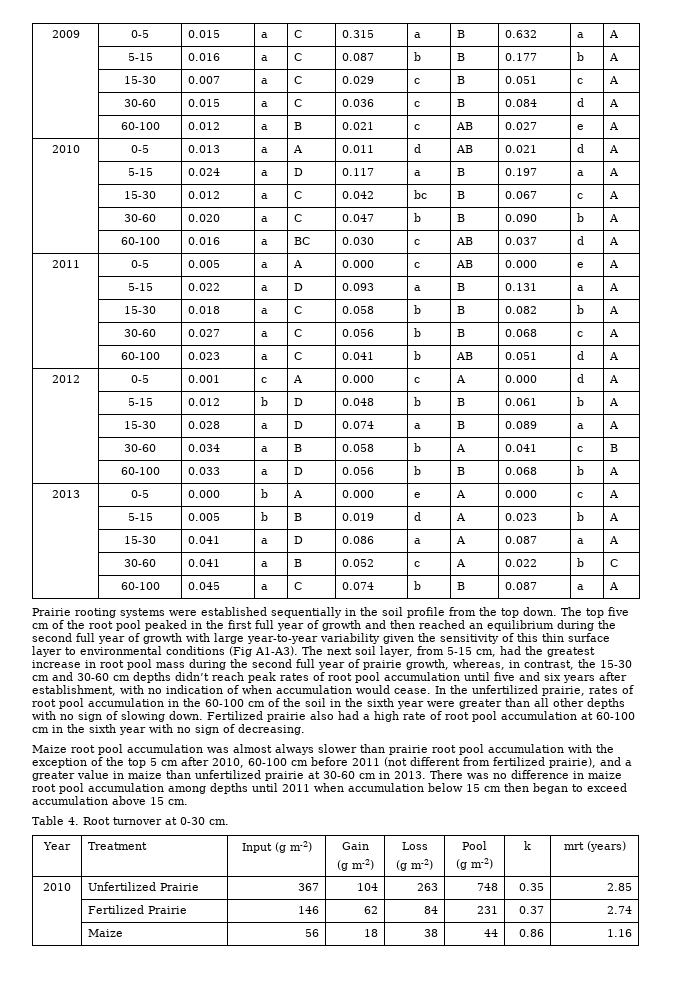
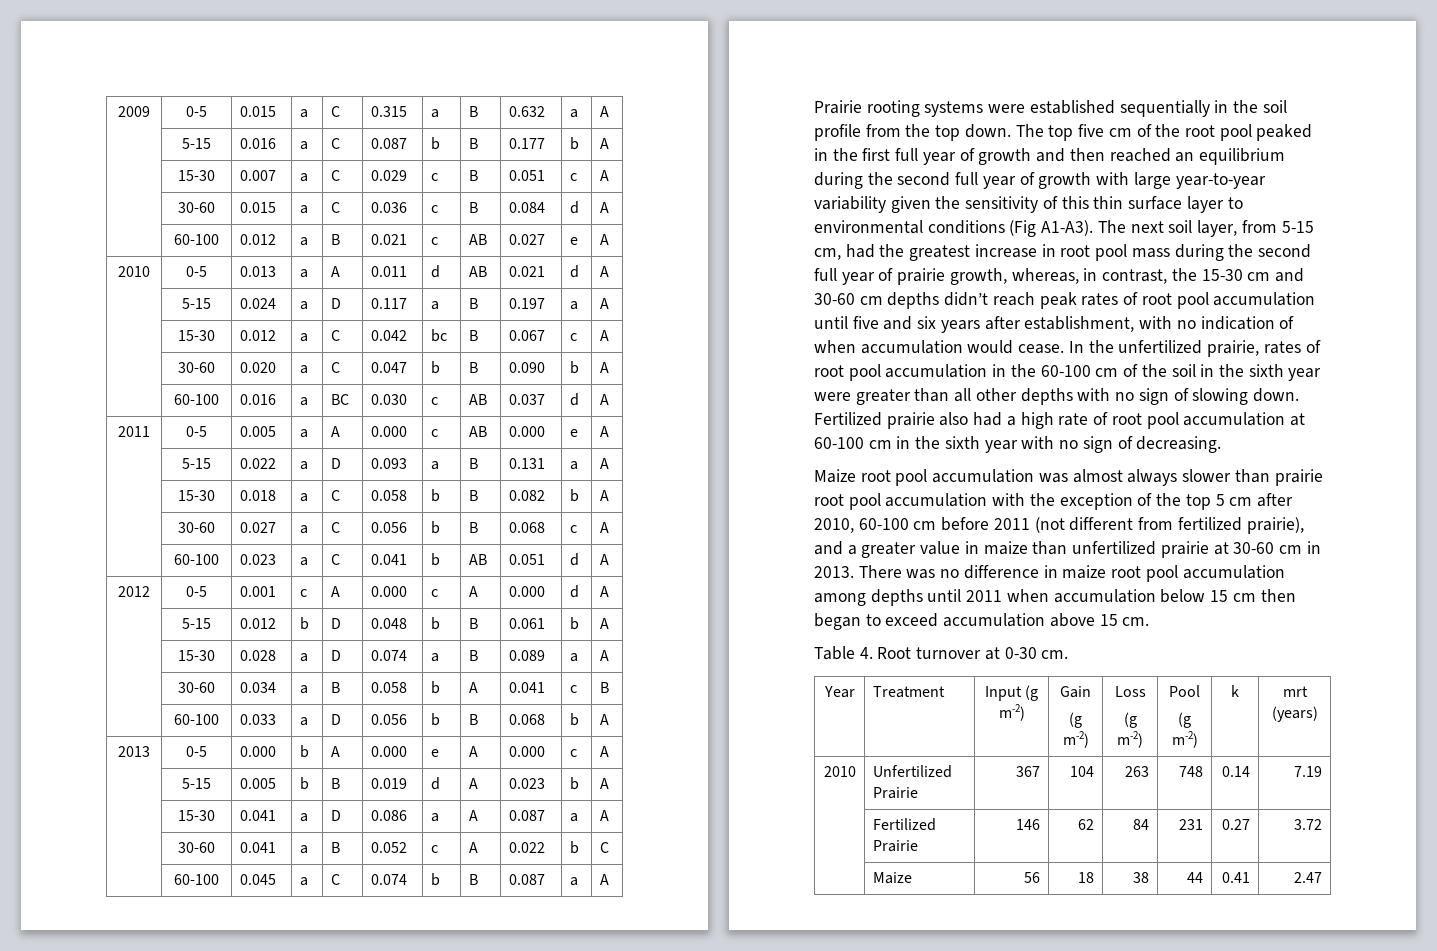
- 2010 | Unfertilized Prairie | 367 | 104 | 263 | 748 | 0.35 | 2.85
+ 2010 | Unfertilized Prairie | 367 | 104 | 263 | 748 | 0.14 | 7.19
- | Fertilized Prairie | 146 | 62 | 84 | 231 | 0.37 | 2.74
+ | Fertilized Prairie | 146 | 62 | 84 | 231 | 0.27 | 3.72
- | Maize | 56 | 18 | 38 | 44 | 0.86 | 1.16
+ | Maize | 56 | 18 | 38 | 44 | 0.41 | 2.47

